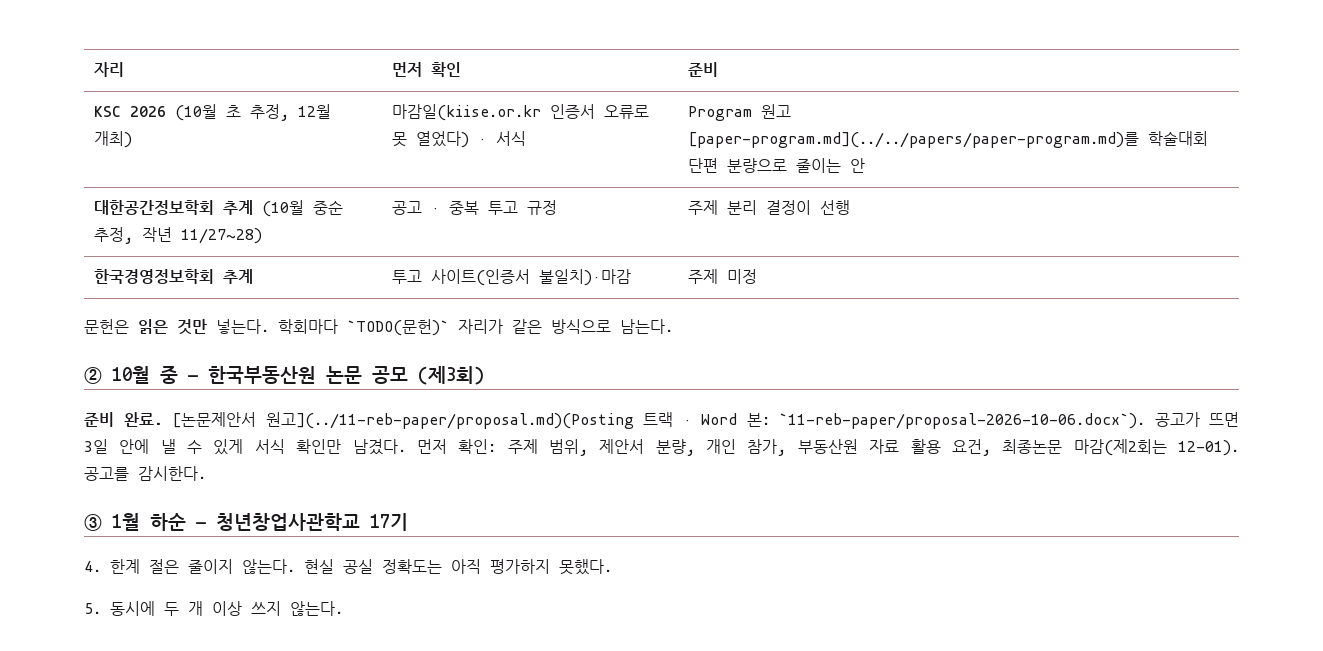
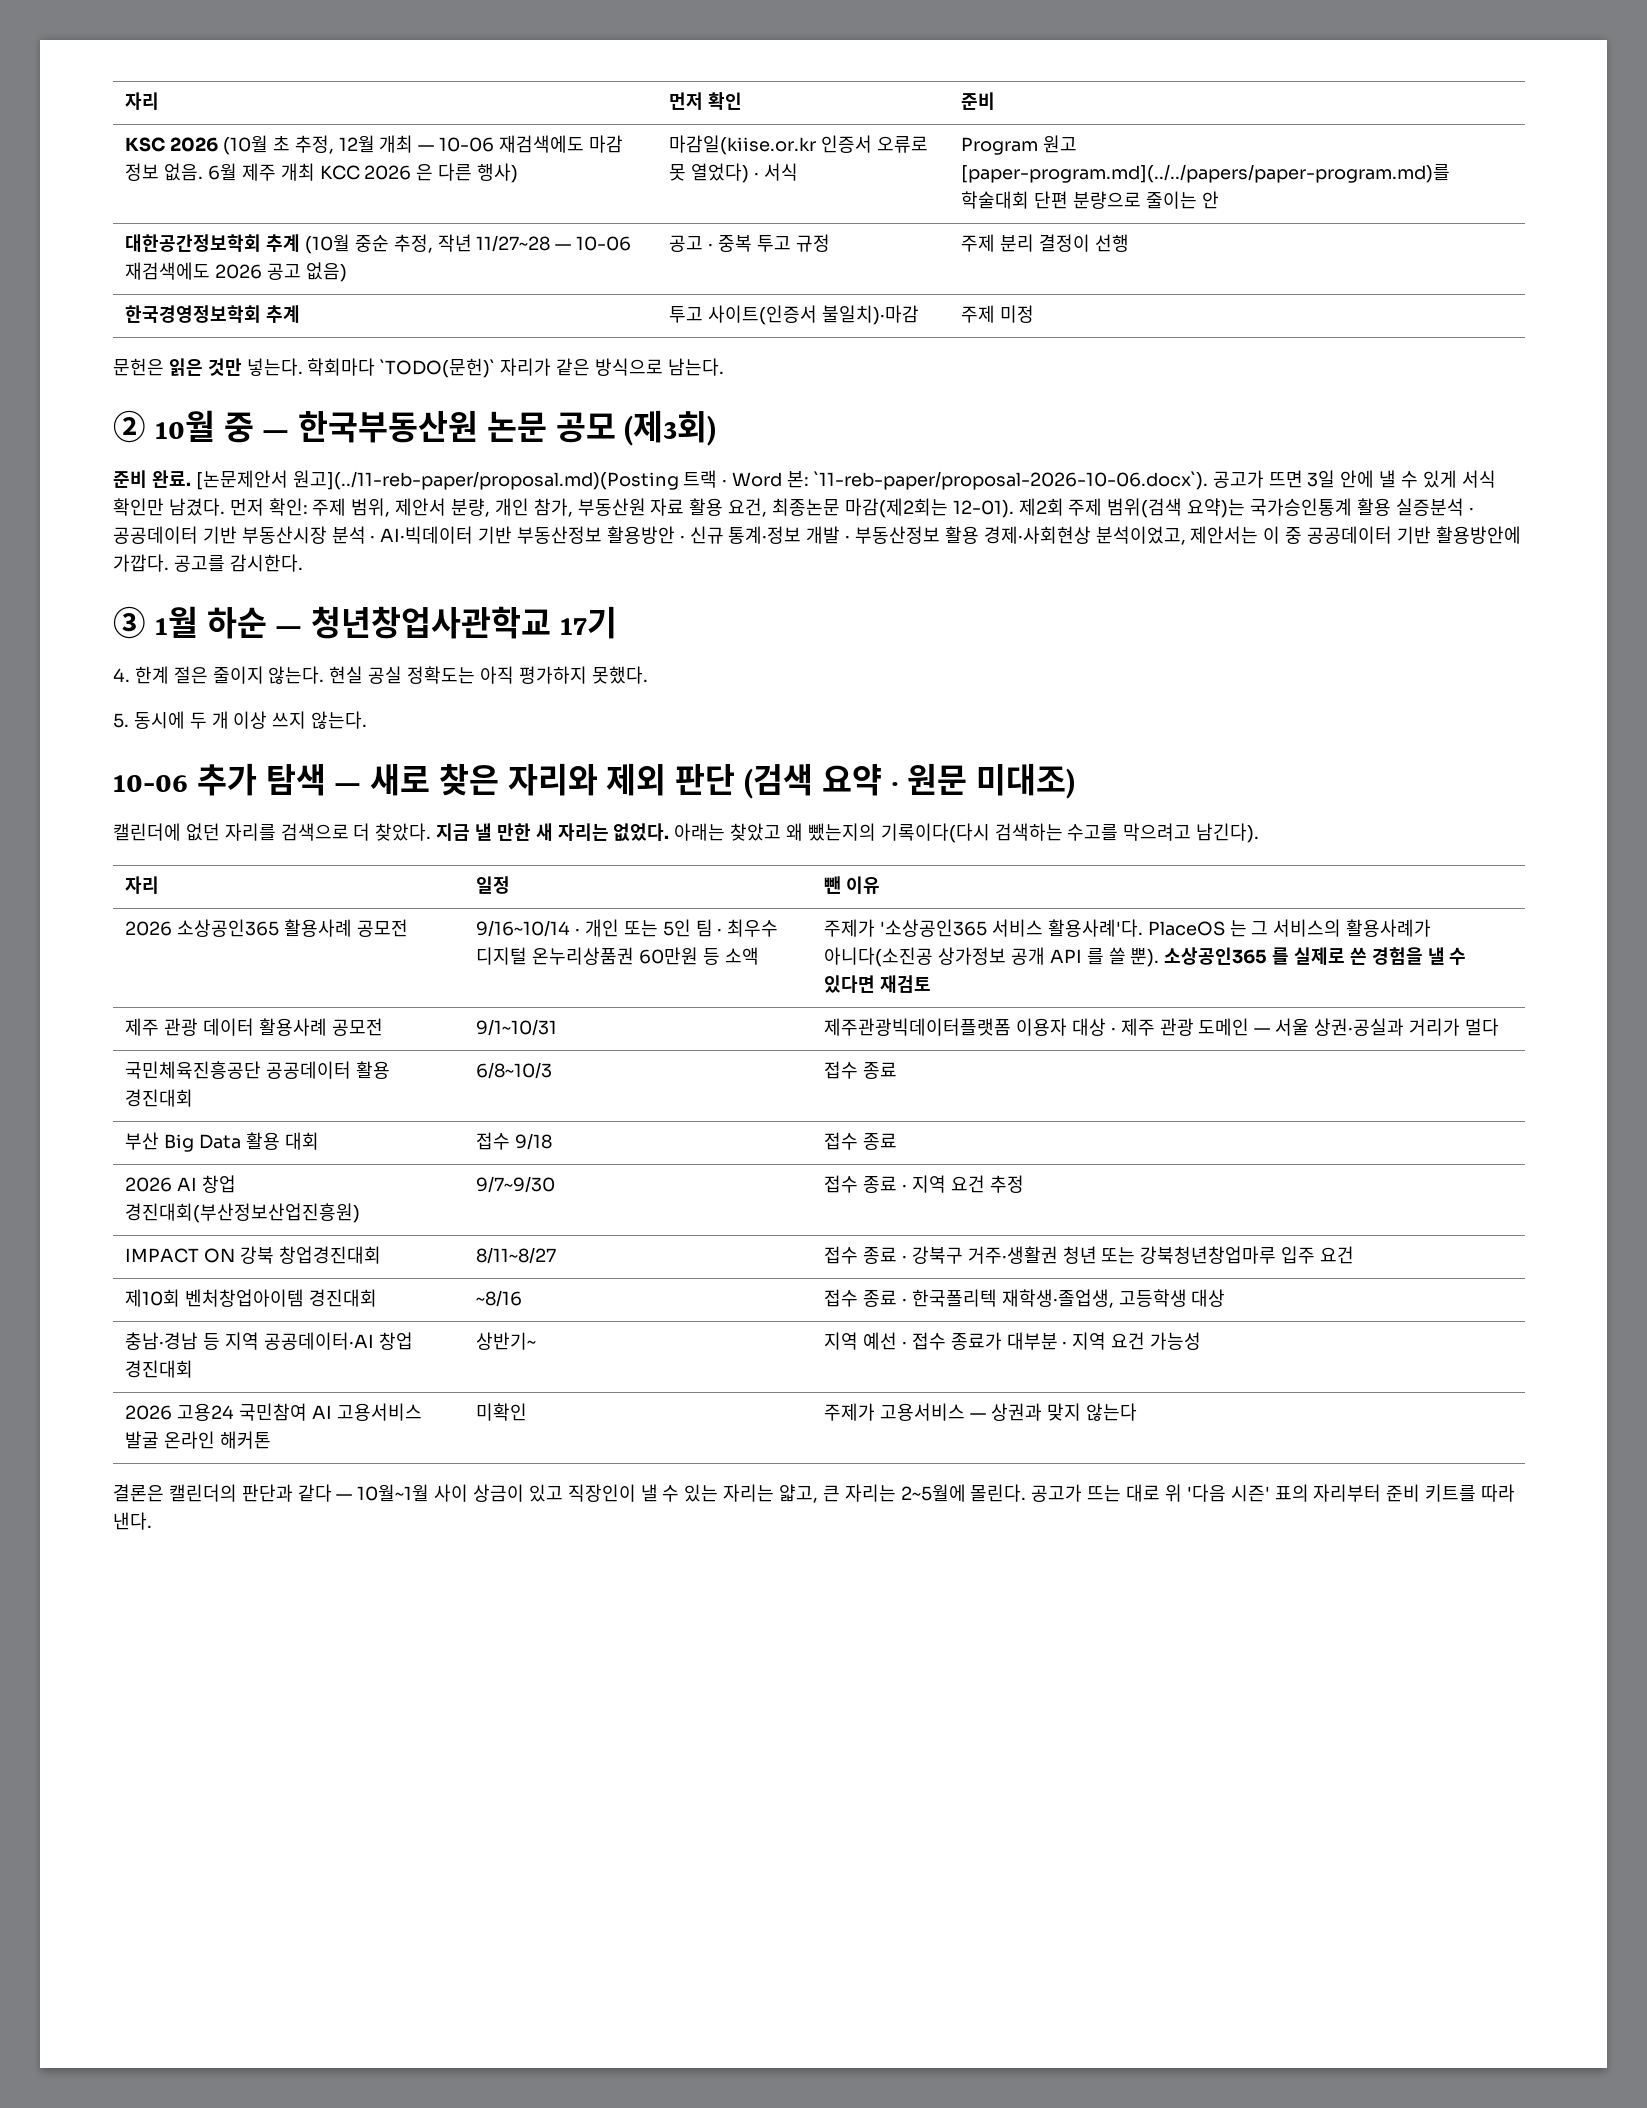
- KSC 2026 (10월 초 추정, 12월 개최) | 마감일(kiise.or.kr 인증서 오류로 못 열었다) · 서식 | Program 원고 [paper-program.md](../../papers/paper-program.md)를 학술대회 단편 분량으로 줄이는 안
+ KSC 2026 (10월 초 추정, 12월 개최 — 10-06 재검색에도 마감 정보 없음. 6월 제주 개최 KCC 2026 은 다른 행사) | 마감일(kiise.or.kr 인증서 오류로 못 열었다) · 서식 | Program 원고 [paper-program.md](../../papers/paper-program.md)를 학술대회 단편 분량으로 줄이는 안
- 대한공간정보학회 추계 (10월 중순 추정, 작년 11/27~28) | 공고 · 중복 투고 규정 | 주제 분리 결정이 선행
+ 대한공간정보학회 추계 (10월 중순 추정, 작년 11/27~28 — 10-06 재검색에도 2026 공고 없음) | 공고 · 중복 투고 규정 | 주제 분리 결정이 선행
+ 제2회 주제 범위(검색 요약)는 국가승인통계 활용 실증분석 · 공공데이터 기반 부동산시장 분석 · AI·빅데이터 기반 부동산정보 활용방안 · 신규 통계·정보 개발 · 부동산정보 활용 경제·사회현상 분석이었고, 제안서는 이 중 공공데이터 기반 활용방안에 가깝다.
+ 10-06 추가 탐색 — 새로 찾은 자리와 제외 판단 (검색 요약 · 원문 미대조)
+ 캘린더에 없던 자리를 검색으로 더 찾았다. 지금 낼 만한 새 자리는 없었다. 아래는 찾았고 왜 뺐는지의 기록이다(다시 검색하는 수고를 막으려고 남긴다).
+ 자리 | 일정 | 뺀 이유
+ 2026 소상공인365 활용사례 공모전 | 9/16~10/14 · 개인 또는 5인 팀 · 최우수 디지털 온누리상품권 60만원 등 소액 | 주제가 '소상공인365 서비스 활용사례'다. PlaceOS 는 그 서비스의 활용사례가 아니다(소진공 상가정보 공개 API 를 쓸 뿐). 소상공인365 를 실제로 쓴 경험을 낼 수 있다면 재검토
+ 제주 관광 데이터 활용사례 공모전 | 9/1~10/31 | 제주관광빅데이터플랫폼 이용자 대상 · 제주 관광 도메인 — 서울 상권·공실과 거리가 멀다
+ 국민체육진흥공단 공공데이터 활용 경진대회 | 6/8~10/3 | 접수 종료
+ 부산 Big Data 활용 대회 | 접수 9/18 | 접수 종료
+ 2026 AI 창업 경진대회(부산정보산업진흥원) | 9/7~9/30 | 접수 종료 · 지역 요건 추정
+ IMPACT ON 강북 창업경진대회 | 8/11~8/27 | 접수 종료 · 강북구 거주·생활권 청년 또는 강북청년창업마루 입주 요건
+ 제10회 벤처창업아이템 경진대회 | ~8/16 | 접수 종료 · 한국폴리텍 재학생·졸업생, 고등학생 대상
+ 충남·경남 등 지역 공공데이터·AI 창업 경진대회 | 상반기~ | 지역 예선 · 접수 종료가 대부분 · 지역 요건 가능성
+ 2026 고용24 국민참여 AI 고용서비스 발굴 온라인 해커톤 | 미확인 | 주제가 고용서비스 — 상권과 맞지 않는다
+ 결론은 캘린더의 판단과 같다 — 10월~1월 사이 상금이 있고 직장인이 낼 수 있는 자리는 얇고, 큰 자리는 2~5월에 몰린다. 공고가 뜨는 대로 위 '다음 시즌' 표의 자리부터 준비 키트를 따라 낸다.

